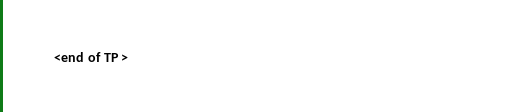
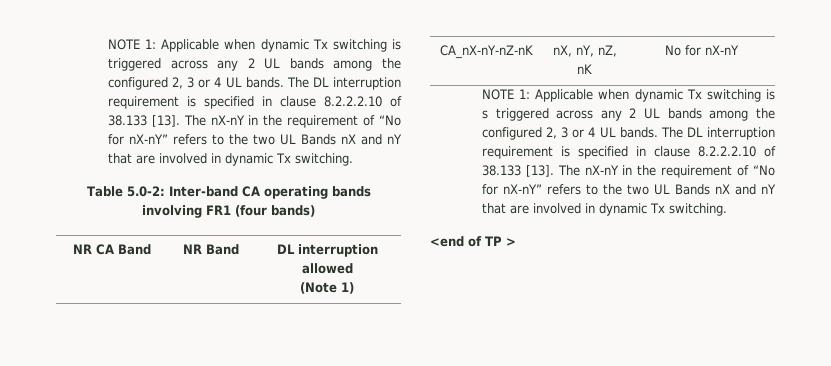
+ NOTE 1: Applicable when dynamic Tx switching is triggered across any 2 UL bands among the configured 2, 3 or 4 UL bands. The DL interruption requirement is specified in clause 8.2.2.2.10 of 38.133 [13]. The nX-nY in the requirement of “No for nX-nY” refers to the two UL Bands nX and nY that are involved in dynamic Tx switching.
+ Table 5.0-2: Inter-band CA operating bands involving FR1 (four bands)
+ NR CA Band | NR Band | DL interruption allowed
+ (Note 1)
+ CA_nX-nY-nZ-nK | nX, nY, nZ, nK | No for nX-nY
+ NOTE 1: Applicable when dynamic Tx switching is s triggered across any 2 UL bands among the configured 2, 3 or 4 UL bands. The DL interruption requirement is specified in clause 8.2.2.2.10 of 38.133 [13]. The nX-nY in the requirement of “No for nX-nY” refers to the two UL Bands nX and nY that are involved in dynamic Tx switching.

